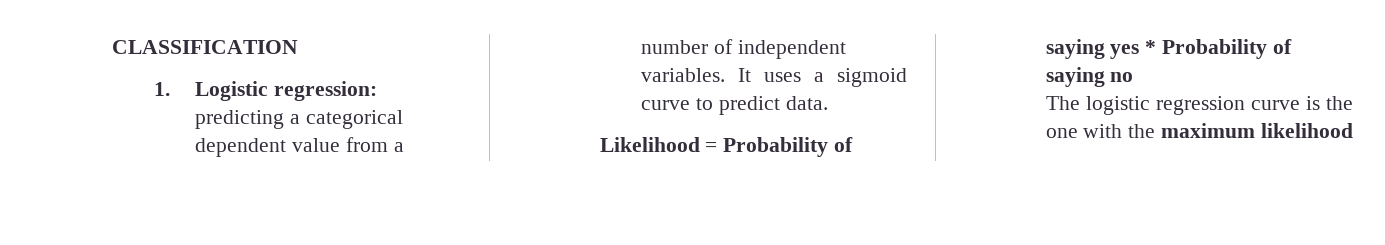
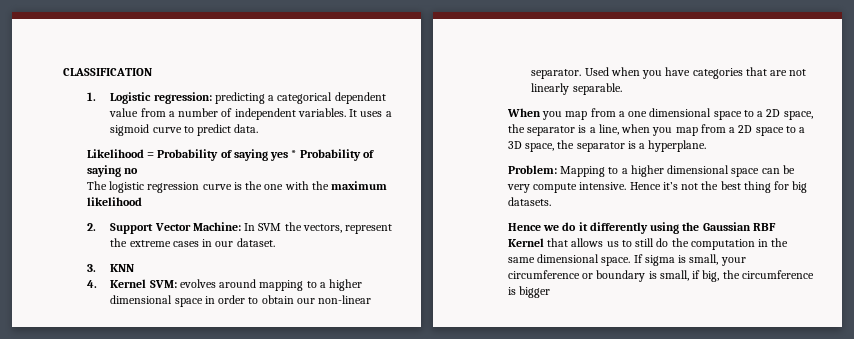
+ 2. Support Vector Machine: In SVM the vectors, represent the extreme cases in our dataset.
+ 3. KNN
+ 4. Kernel SVM: evolves around mapping to a higher dimensional space in order to obtain our non-linear separator. Used when you have categories that are not linearly separable.
+ When you map from a one dimensional space to a 2D space, the separator is a line, when you map from a 2D space to a 3D space, the separator is a hyperplane.
+ Problem: Mapping to a higher dimensional space can be very compute intensive. Hence it’s not the best thing for big datasets.
+ Hence we do it differently using the Gaussian RBF Kernel that allows us to still do the computation in the same dimensional space. If sigma is small, your circumference or boundary is small, if big, the circumference is bigger

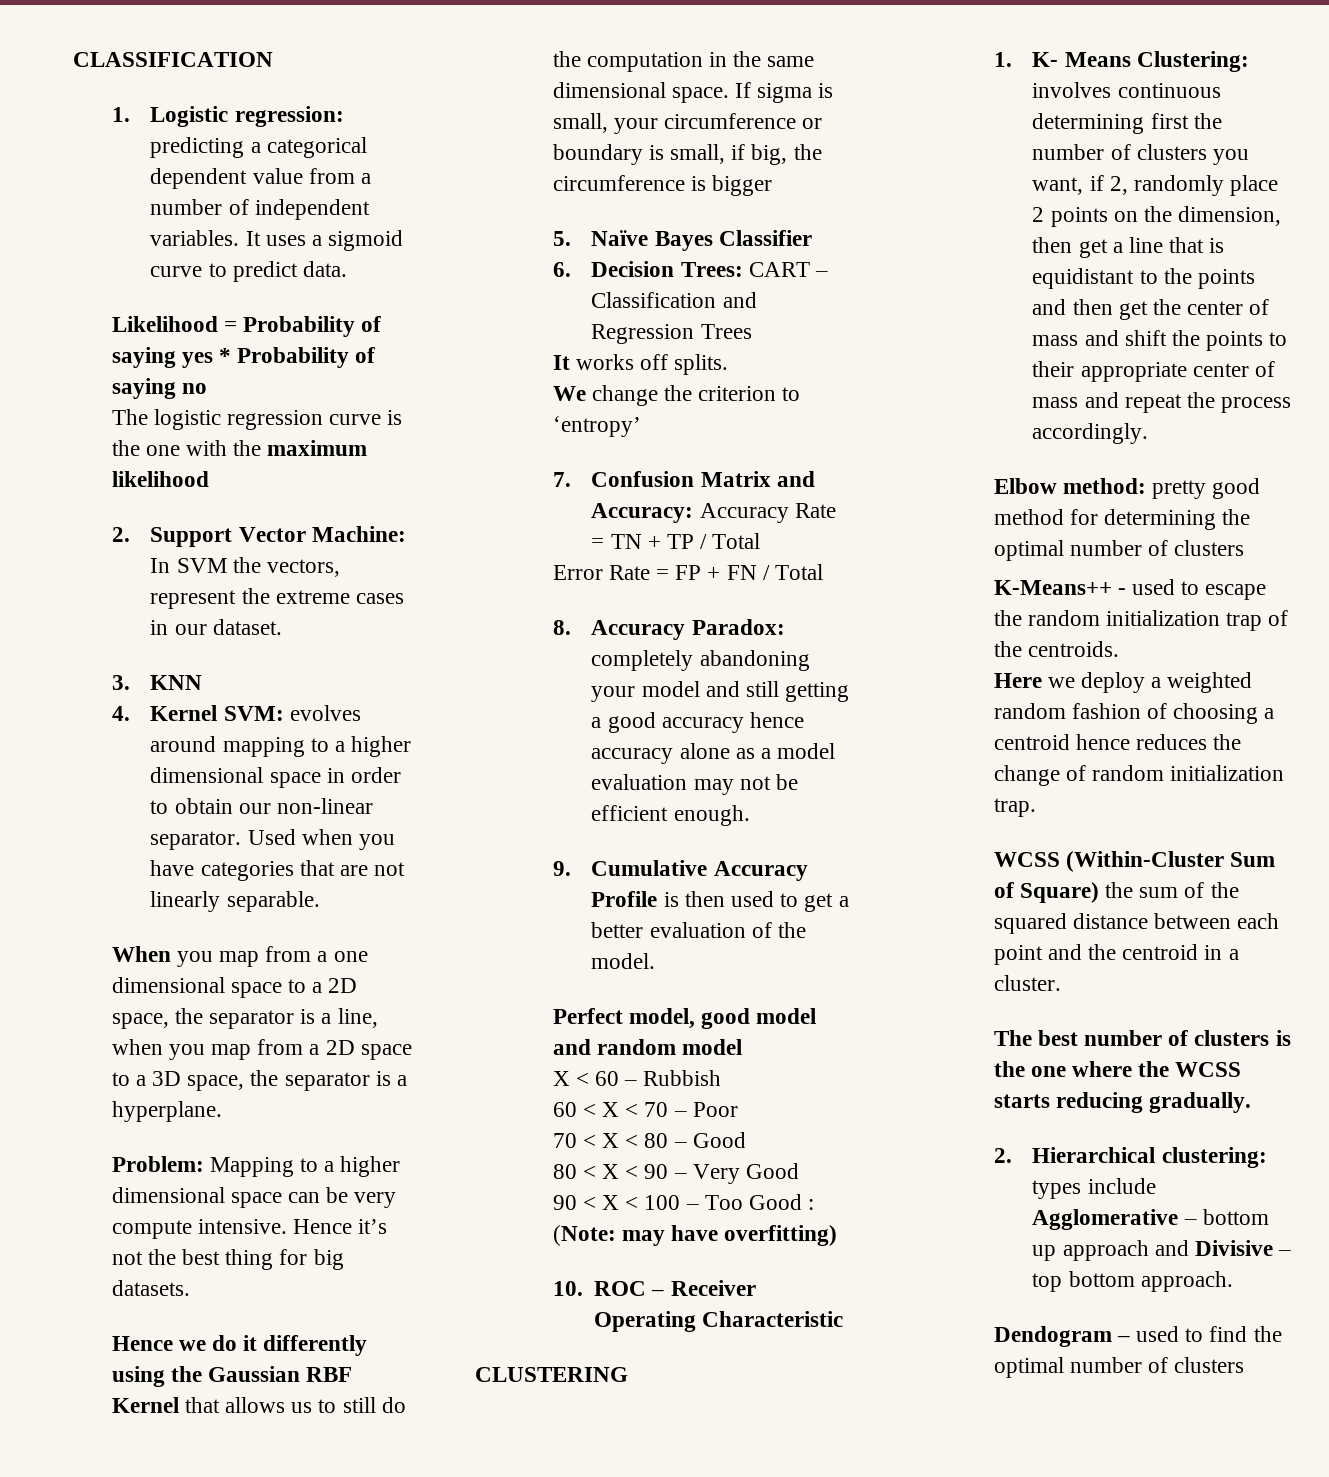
+ 5. Naïve Bayes Classifier
+ 6. Decision Trees: CART – Classification and Regression Trees
+ It works off splits.
+ We change the criterion to ‘entropy’
+ 7. Confusion Matrix and Accuracy: Accuracy Rate = TN + TP / Total
+ Error Rate = FP + FN / Total
+ 8. Accuracy Paradox: completely abandoning your model and still getting a good accuracy hence accuracy alone as a model evaluation may not be efficient enough.
+ 9. Cumulative Accuracy Profile is then used to get a better evaluation of the model.
+ Perfect model, good model and random model
+ X < 60 – Rubbish
+ 60 < X < 70 – Poor
+ 70 < X < 80 – Good
+ 80 < X < 90 – Very Good
+ 90 < X < 100 – Too Good : (Note: may have overfitting)
+ 10. ROC – Receiver Operating Characteristic
+ CLUSTERING
+ 1. K- Means Clustering: involves continuous determining first the number of clusters you want, if 2, randomly place 2 points on the dimension, then get a line that is equidistant to the points and then get the center of mass and shift the points to their appropriate center of mass and repeat the process accordingly.
+ Elbow method: pretty good method for determining the optimal number of clusters
+ K-Means++ - used to escape the random initialization trap of the centroids.
+ Here we deploy a weighted random fashion of choosing a centroid hence reduces the change of random initialization trap.
+ WCSS (Within-Cluster Sum of Square) the sum of the squared distance between each point and the centroid in a cluster.
+ The best number of clusters is the one where the WCSS starts reducing gradually.
+ 2. Hierarchical clustering: types include Agglomerative – bottom up approach and Divisive – top bottom approach.
+ Dendogram – used to find the optimal number of clusters

